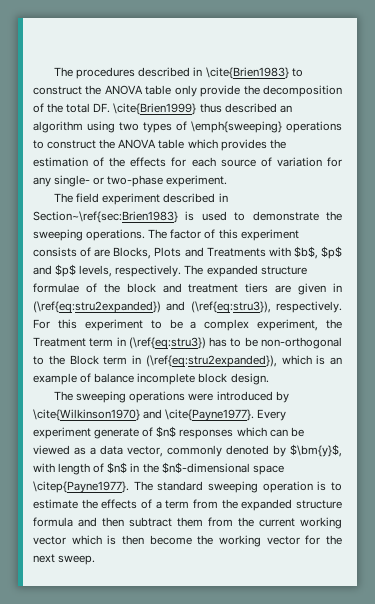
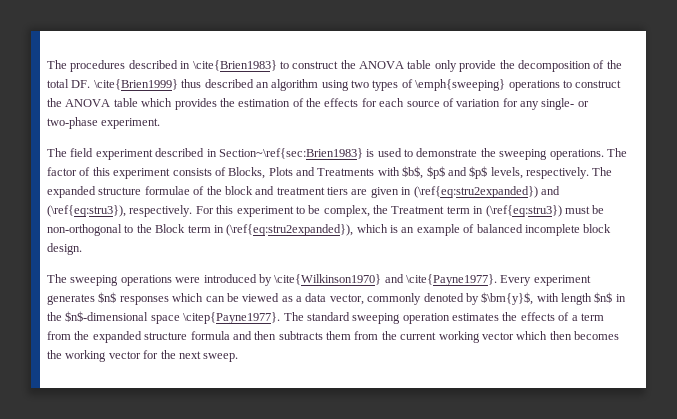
- The factor of this experiment consists of are Blocks, Plots and Treatments with $b$, $p$ and $p$ levels, respectively.
+ The factor of this experiment consists of Blocks, Plots and Treatments with $b$, $p$ and $p$ levels, respectively.
- For this experiment to be a complex experiment, the Treatment term in (\ref{eq:stru3}) has to be non-orthogonal to the Block term in (\ref{eq:stru2expanded}), which is an example of balance incomplete block design.
+ For this experiment to be complex, the Treatment term in (\ref{eq:stru3}) must be non-orthogonal to the Block term in (\ref{eq:stru2expanded}), which is an example of balanced incomplete block design.
- Every experiment generate of $n$ responses which can be viewed as a data vector, commonly denoted by $\bm{y}$, with length of $n$ in the $n$-dimensional space \citep{Payne1977}.
+ Every experiment generates $n$ responses which can be viewed as a data vector, commonly denoted by $\bm{y}$, with length $n$ in the $n$-dimensional space \citep{Payne1977}.
- The standard sweeping operation is to estimate the effects of a term from the expanded structure formula and then subtract them from the current working vector which is then become the working vector for the next sweep.
+ The standard sweeping operation estimates the effects of a term from the expanded structure formula and then subtracts them from the current working vector which then becomes the working vector for the next sweep.

